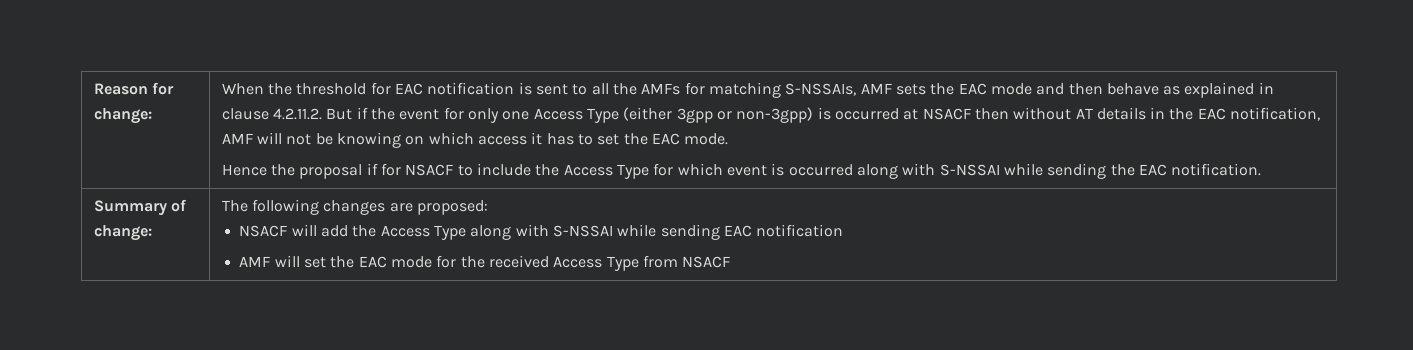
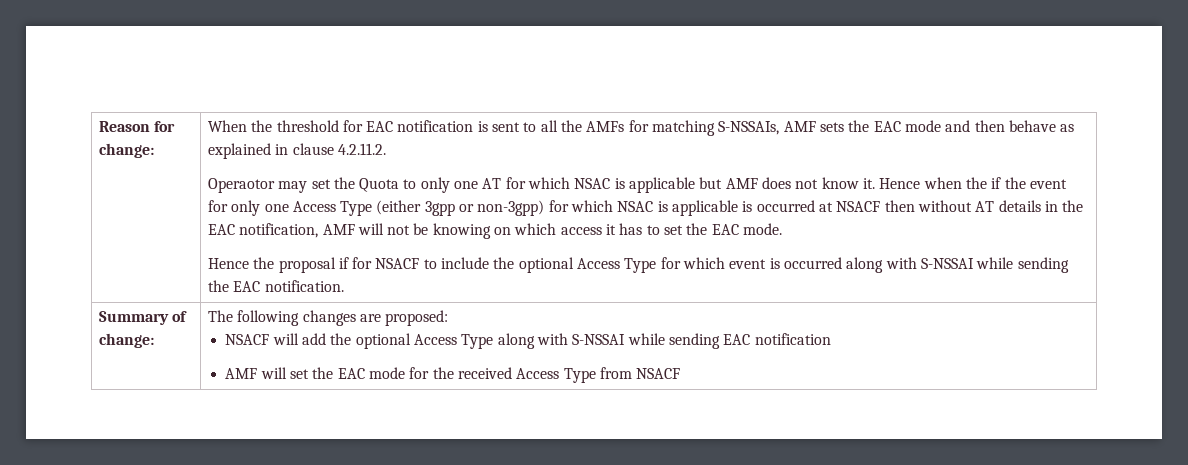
- When the threshold for EAC notification is sent to all the AMFs for matching S-NSSAIs, AMF sets the EAC mode and then behave as explained in clause 4.2.11.2. But if the event for only one Access Type (either 3gpp or non-3gpp) is occurred at NSACF then without AT details in the EAC notification, AMF will not be knowing on which access it has to set the EAC mode.
+ When the threshold for EAC notification is sent to all the AMFs for matching S-NSSAIs, AMF sets the EAC mode and then behave as explained in clause 4.2.11.2.
+ Operaotor may set the Quota to only one AT for which NSAC is applicable but AMF does not know it. Hence when the if the event for only one Access Type (either 3gpp or non-3gpp) for which NSAC is applicable is occurred at NSACF then without AT details in the EAC notification, AMF will not be knowing on which access it has to set the EAC mode.
- Hence the proposal if for NSACF to include the Access Type for which event is occurred along with S-NSSAI while sending the EAC notification.
+ Hence the proposal if for NSACF to include the optional Access Type for which event is occurred along with S-NSSAI while sending the EAC notification.
  Summary of change: | The following changes are proposed:
- NSACF will add the Access Type along with S-NSSAI while sending EAC notification
+ NSACF will add the optional Access Type along with S-NSSAI while sending EAC notification

